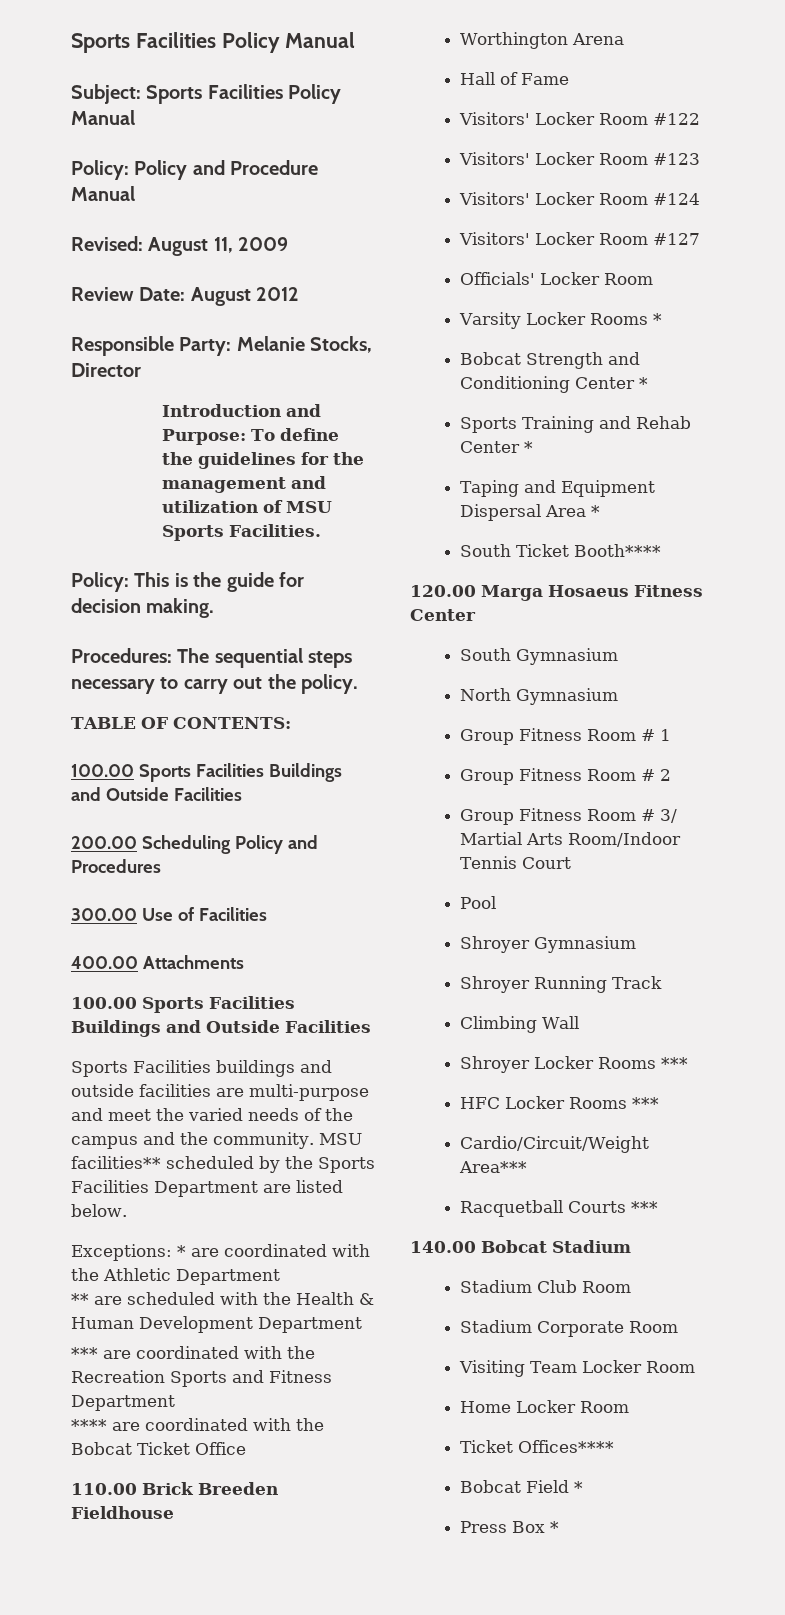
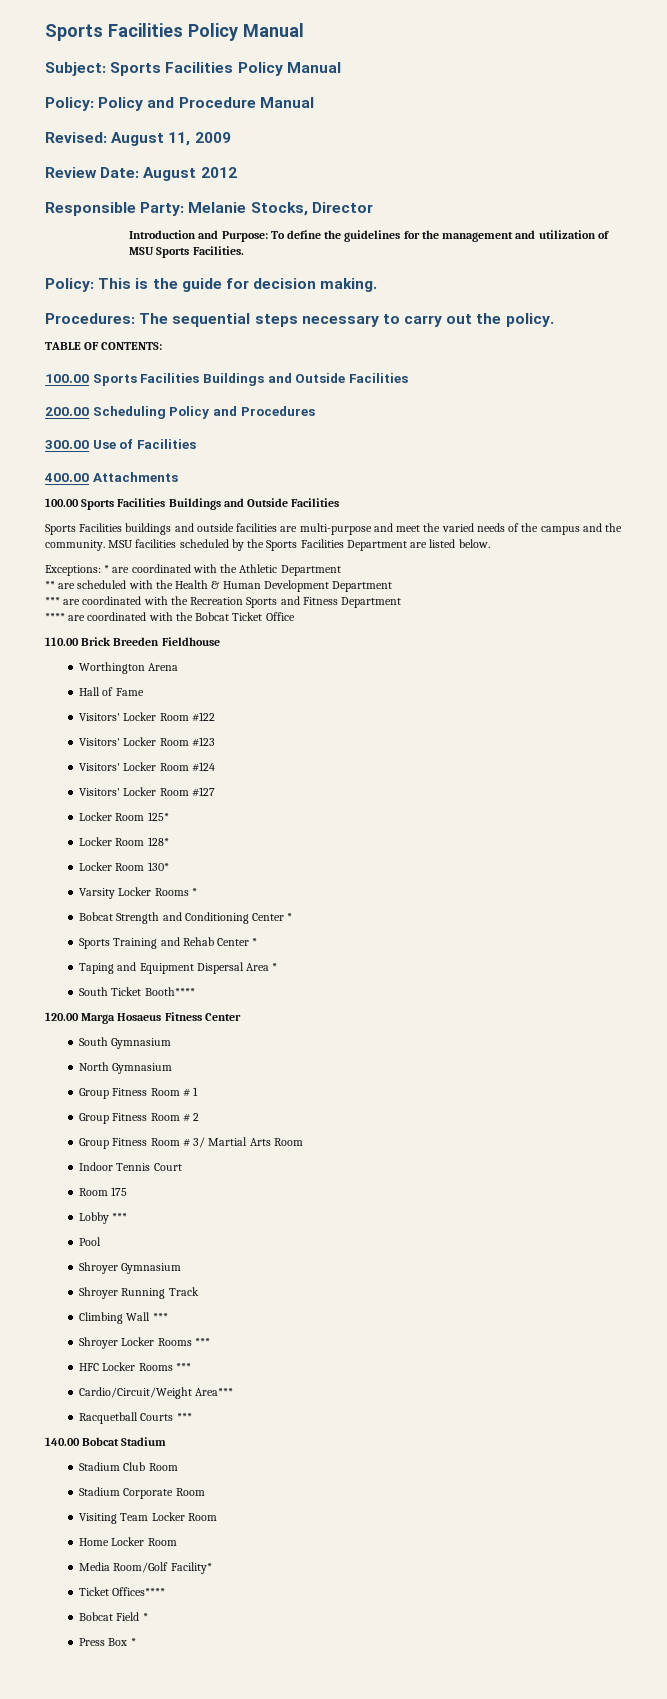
- MSU facilities** scheduled by the Sports Facilities Department are listed below.
+ MSU facilities scheduled by the Sports Facilities Department are listed below.
- Officials' Locker Room
+ Locker Room 125*
+ Locker Room 128*
+ Locker Room 130*
- Group Fitness Room # 3/ Martial Arts Room/Indoor Tennis Court
+ Group Fitness Room # 3/ Martial Arts Room
+ Indoor Tennis Court
+ Room 175
+ Lobby ***
- Climbing Wall
+ Climbing Wall ***
+ Media Room/Golf Facility*

